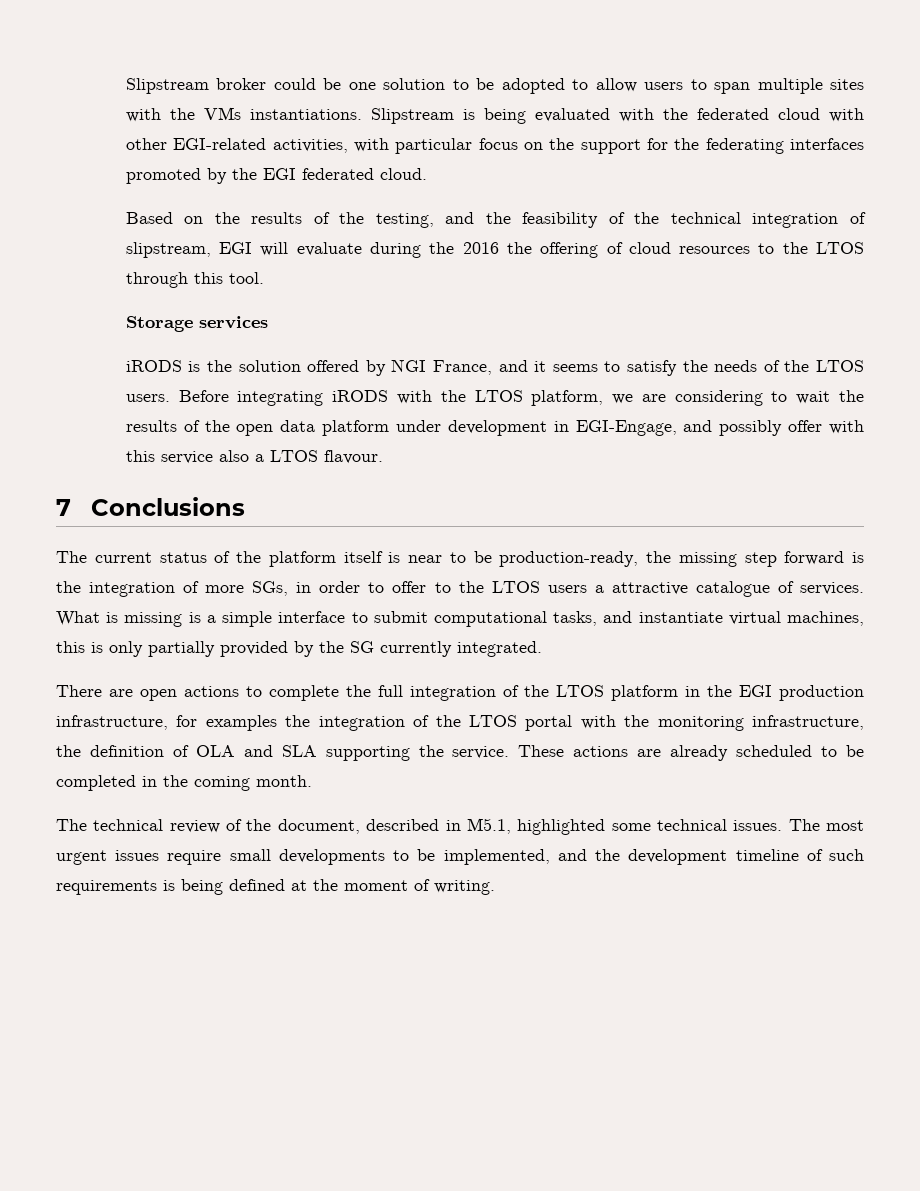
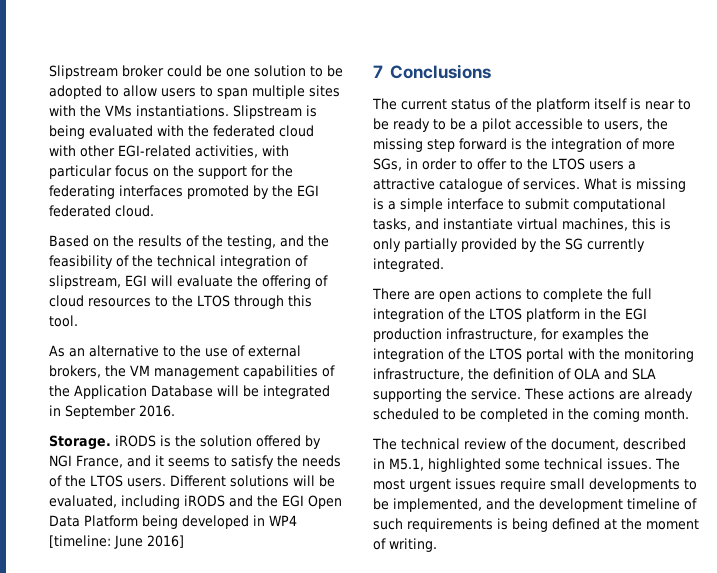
- Based on the results of the testing, and the feasibility of the technical integration of slipstream, EGI will evaluate during the 2016 the offering of cloud resources to the LTOS through this tool.
+ Based on the results of the testing, and the feasibility of the technical integration of slipstream, EGI will evaluate the offering of cloud resources to the LTOS through this tool.
- Storage services
- iRODS is the solution offered by NGI France, and it seems to satisfy the needs of the LTOS users.
+ As an alternative to the use of external brokers, the VM management capabilities of the Application Database will be integrated in September 2016.
+ Storage. iRODS is the solution offered by NGI France, and it seems to satisfy the needs of the LTOS users.
- Before integrating iRODS with the LTOS platform, we are considering to wait the results of the open data platform under development in EGI-Engage, and possibly offer with this service also a LTOS flavour.
+ Different solutions will be evaluated, including iRODS and the EGI Open Data Platform being developed in WP4 [timeline: June 2016]
- The current status of the platform itself is near to be production-ready, the missing step forward is the integration of more SGs, in order to offer to the LTOS users a attractive catalogue of services.
+ The current status of the platform itself is near to be ready to be a pilot accessible to users, the missing step forward is the integration of more SGs, in order to offer to the LTOS users a attractive catalogue of services.

